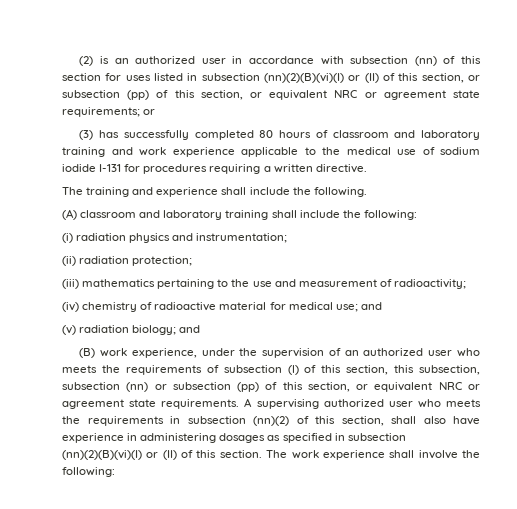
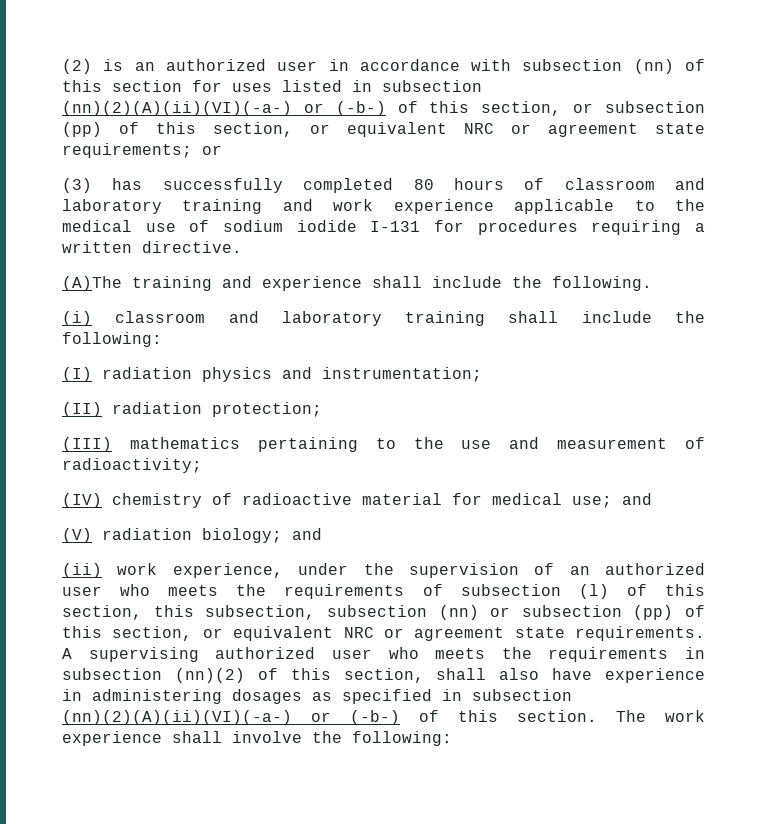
- (2) is an authorized user in accordance with subsection (nn) of this section for uses listed in subsection (nn)(2)(B)(vi)(I) or (II) of this section, or subsection (pp) of this section, or equivalent NRC or agreement state requirements; or
+ (2) is an authorized user in accordance with subsection (nn) of this section for uses listed in subsection (nn)(2)(A)(ii)(VI)(-a-) or (-b-) of this section, or subsection (pp) of this section, or equivalent NRC or agreement state requirements; or
- The training and experience shall include the following.
+ (A)The training and experience shall include the following.
- (A) classroom and laboratory training shall include the following:
+ (i) classroom and laboratory training shall include the following:
- (i) radiation physics and instrumentation;
+ (I) radiation physics and instrumentation;
- (ii) radiation protection;
+ (II) radiation protection;
- (iii) mathematics pertaining to the use and measurement of radioactivity;
+ (III) mathematics pertaining to the use and measurement of radioactivity;
- (iv) chemistry of radioactive material for medical use; and
+ (IV) chemistry of radioactive material for medical use; and
- (v) radiation biology; and
+ (V) radiation biology; and
- (B) work experience, under the supervision of an authorized user who meets the requirements of subsection (l) of this section, this subsection, subsection (nn) or subsection (pp) of this section, or equivalent NRC or agreement state requirements.
+ (ii) work experience, under the supervision of an authorized user who meets the requirements of subsection (l) of this section, this subsection, subsection (nn) or subsection (pp) of this section, or equivalent NRC or agreement state requirements.
- A supervising authorized user who meets the requirements in subsection (nn)(2) of this section, shall also have experience in administering dosages as specified in subsection (nn)(2)(B)(vi)(I) or (II) of this section.
+ A supervising authorized user who meets the requirements in subsection (nn)(2) of this section, shall also have experience in administering dosages as specified in subsection (nn)(2)(A)(ii)(VI)(-a-) or (-b-) of this section.

